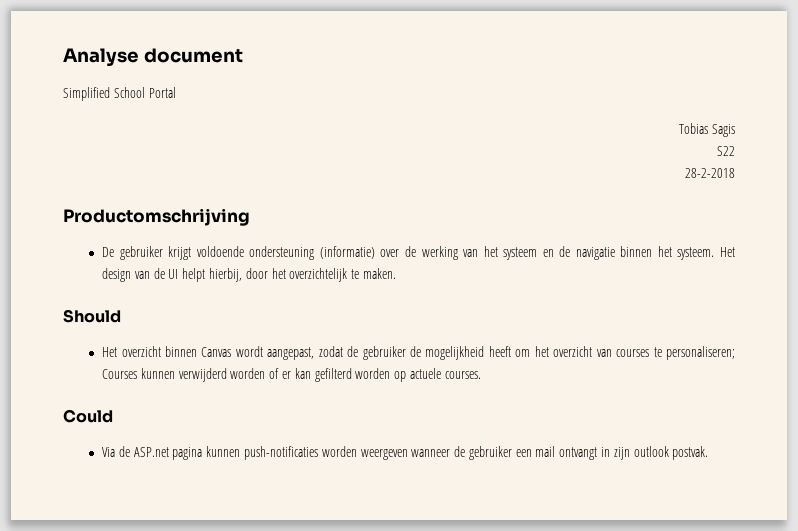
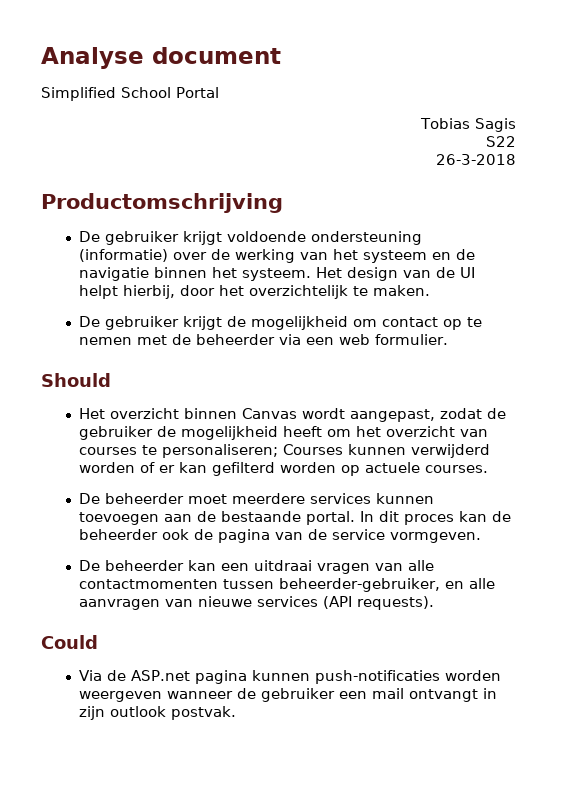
- 28-2-2018
+ 26-3-2018
+ De gebruiker krijgt de mogelijkheid om contact op te nemen met de beheerder via een web formulier.
+ De beheerder moet meerdere services kunnen toevoegen aan de bestaande portal. In dit proces kan de beheerder ook de pagina van de service vormgeven.
+ De beheerder kan een uitdraai vragen van alle contactmomenten tussen beheerder-gebruiker, en alle aanvragen van nieuwe services (API requests).

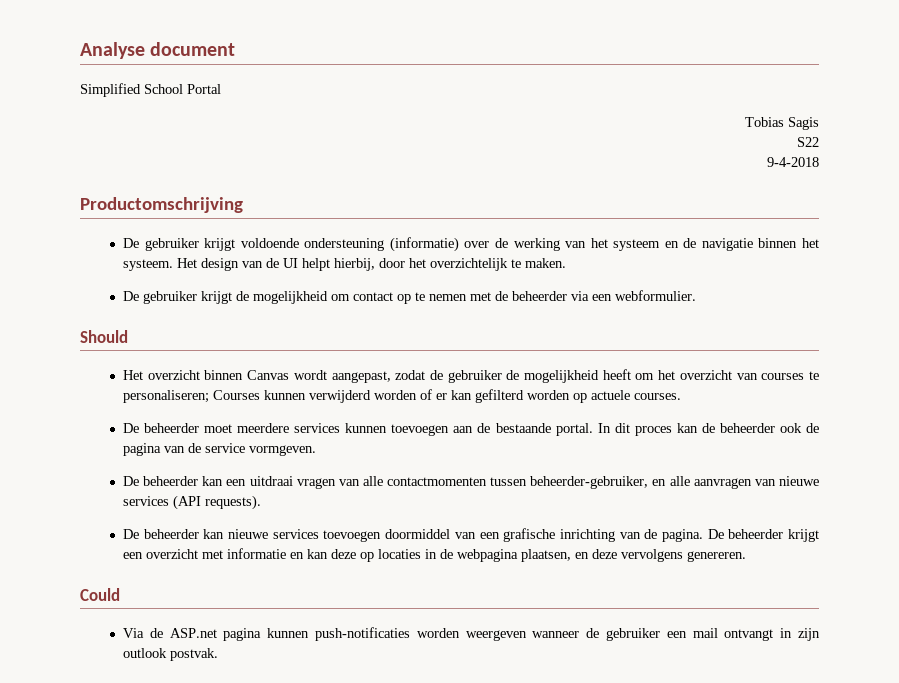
- 26-3-2018
+ 9-4-2018
- De gebruiker krijgt de mogelijkheid om contact op te nemen met de beheerder via een web formulier.
+ De gebruiker krijgt de mogelijkheid om contact op te nemen met de beheerder via een webformulier.
+ De beheerder kan nieuwe services toevoegen doormiddel van een grafische inrichting van de pagina. De beheerder krijgt een overzicht met informatie en kan deze op locaties in de webpagina plaatsen, en deze vervolgens genereren.

